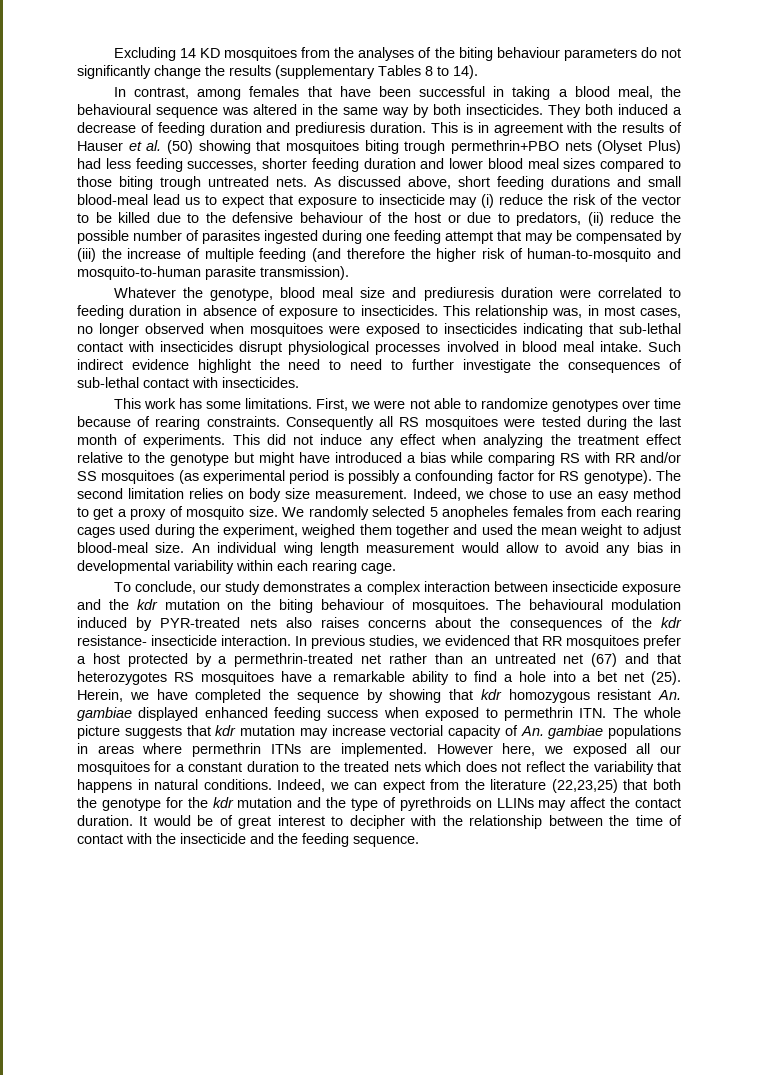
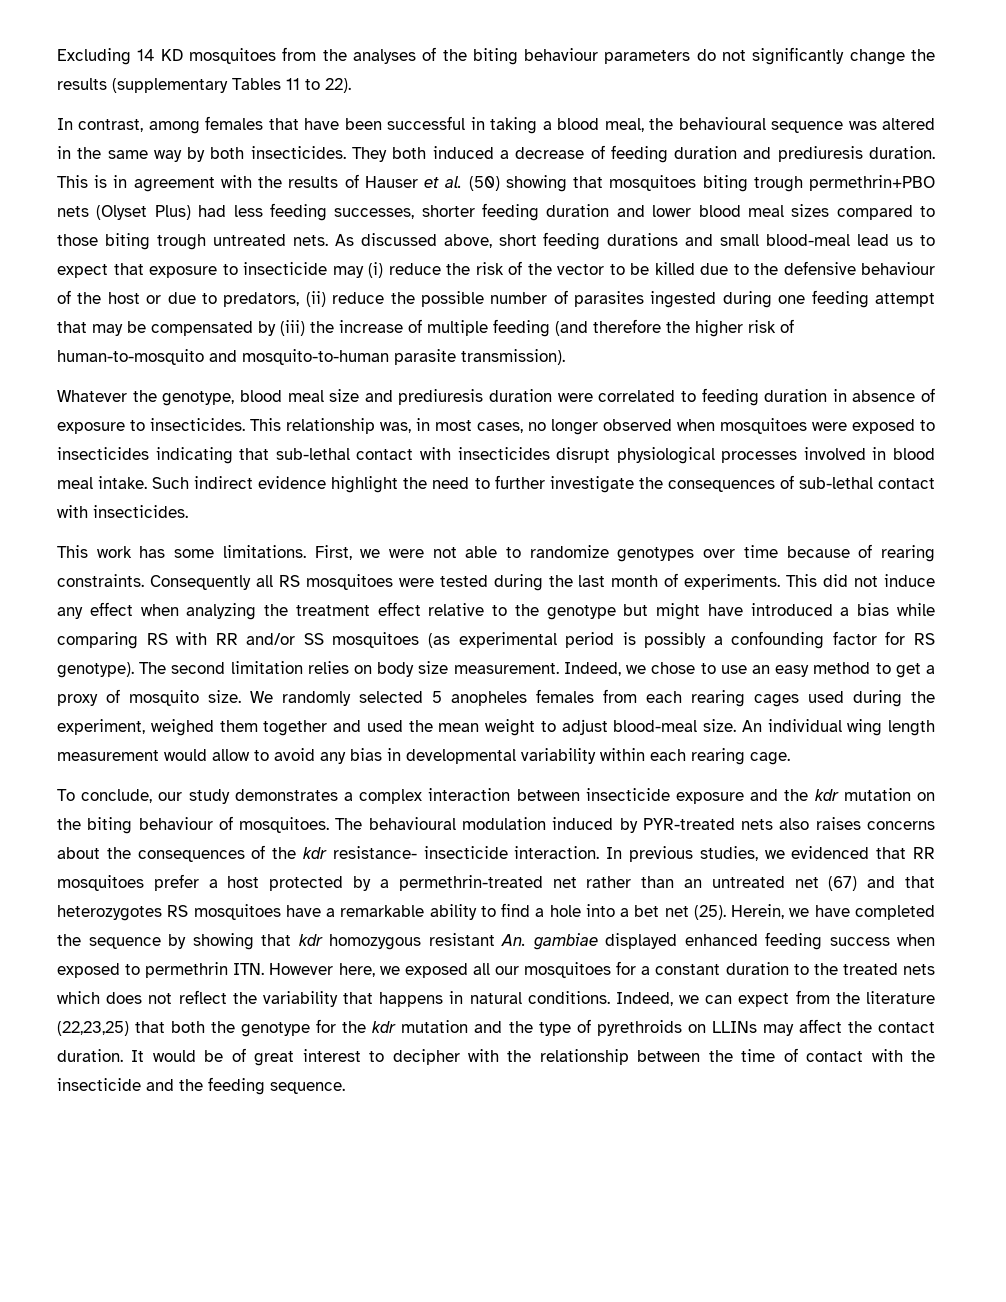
- Excluding 14 KD mosquitoes from the analyses of the biting behaviour parameters do not significantly change the results (supplementary Tables 8 to 14).
+ Excluding 14 KD mosquitoes from the analyses of the biting behaviour parameters do not significantly change the results (supplementary Tables 11 to 22).
- Such indirect evidence highlight the need to need to further investigate the consequences of sub-lethal contact with insecticides.
+ Such indirect evidence highlight the need to further investigate the consequences of sub-lethal contact with insecticides.
- Herein, we have completed the sequence by showing that kdr homozygous resistant An. gambiae displayed enhanced feeding success when exposed to permethrin ITN. The whole picture suggests that kdr mutation may increase vectorial capacity of An. gambiae populations in areas where permethrin ITNs are implemented. However here, we exposed all our mosquitoes for a constant duration to the treated nets which does not reflect the variability that happens in natural conditions.
+ Herein, we have completed the sequence by showing that kdr homozygous resistant An. gambiae displayed enhanced feeding success when exposed to permethrin ITN. However here, we exposed all our mosquitoes for a constant duration to the treated nets which does not reflect the variability that happens in natural conditions.

